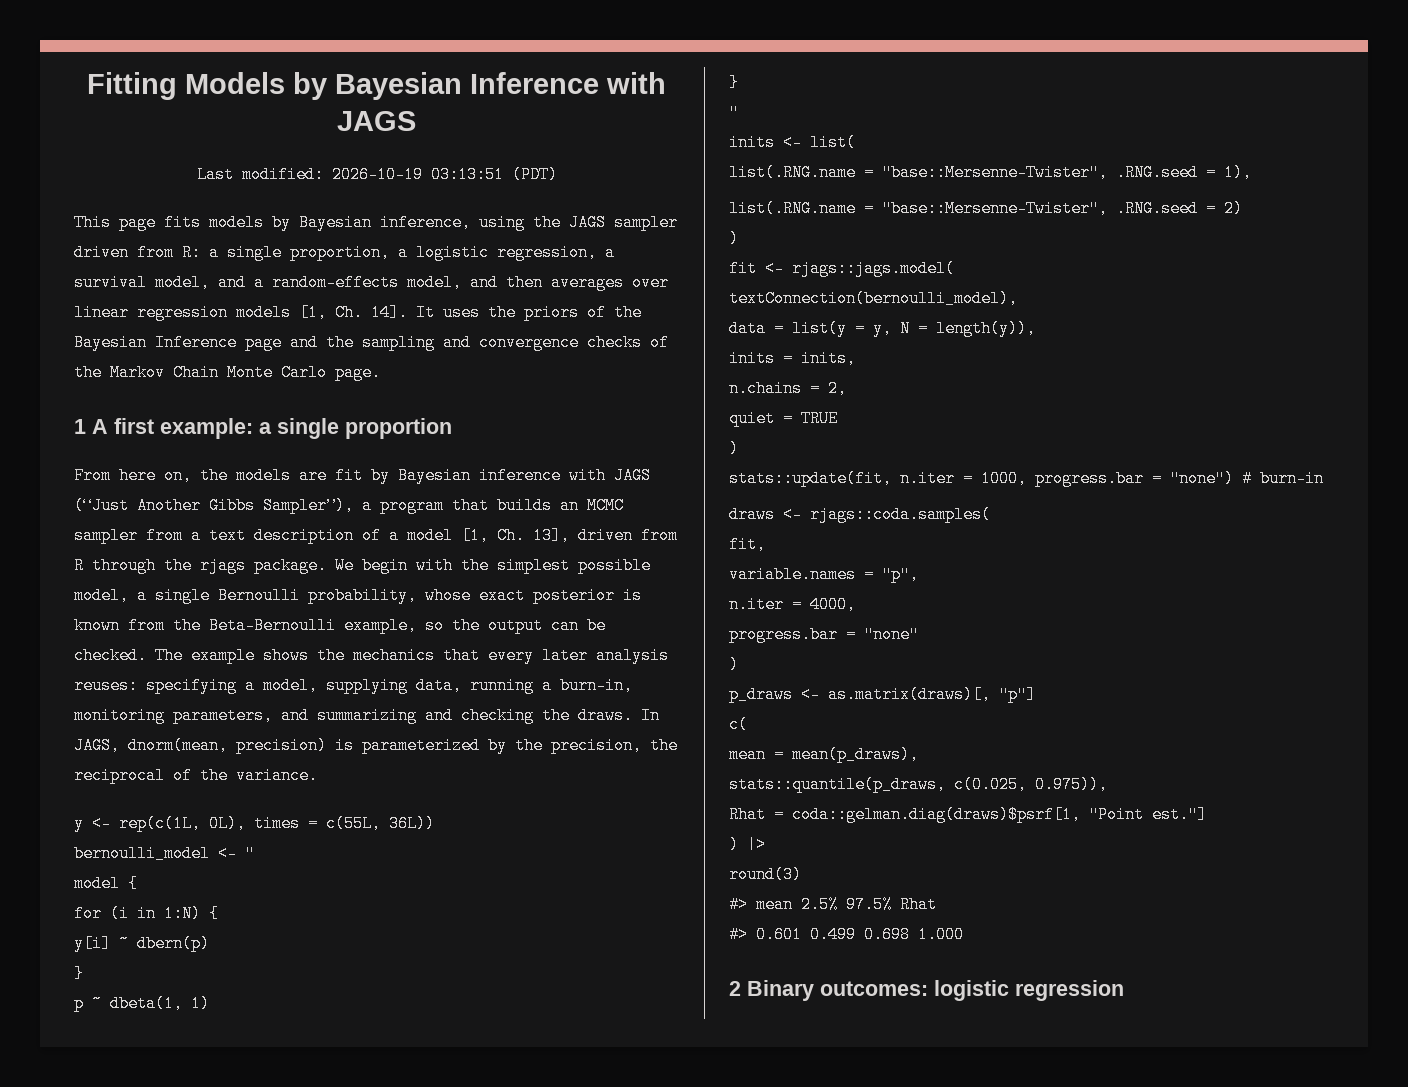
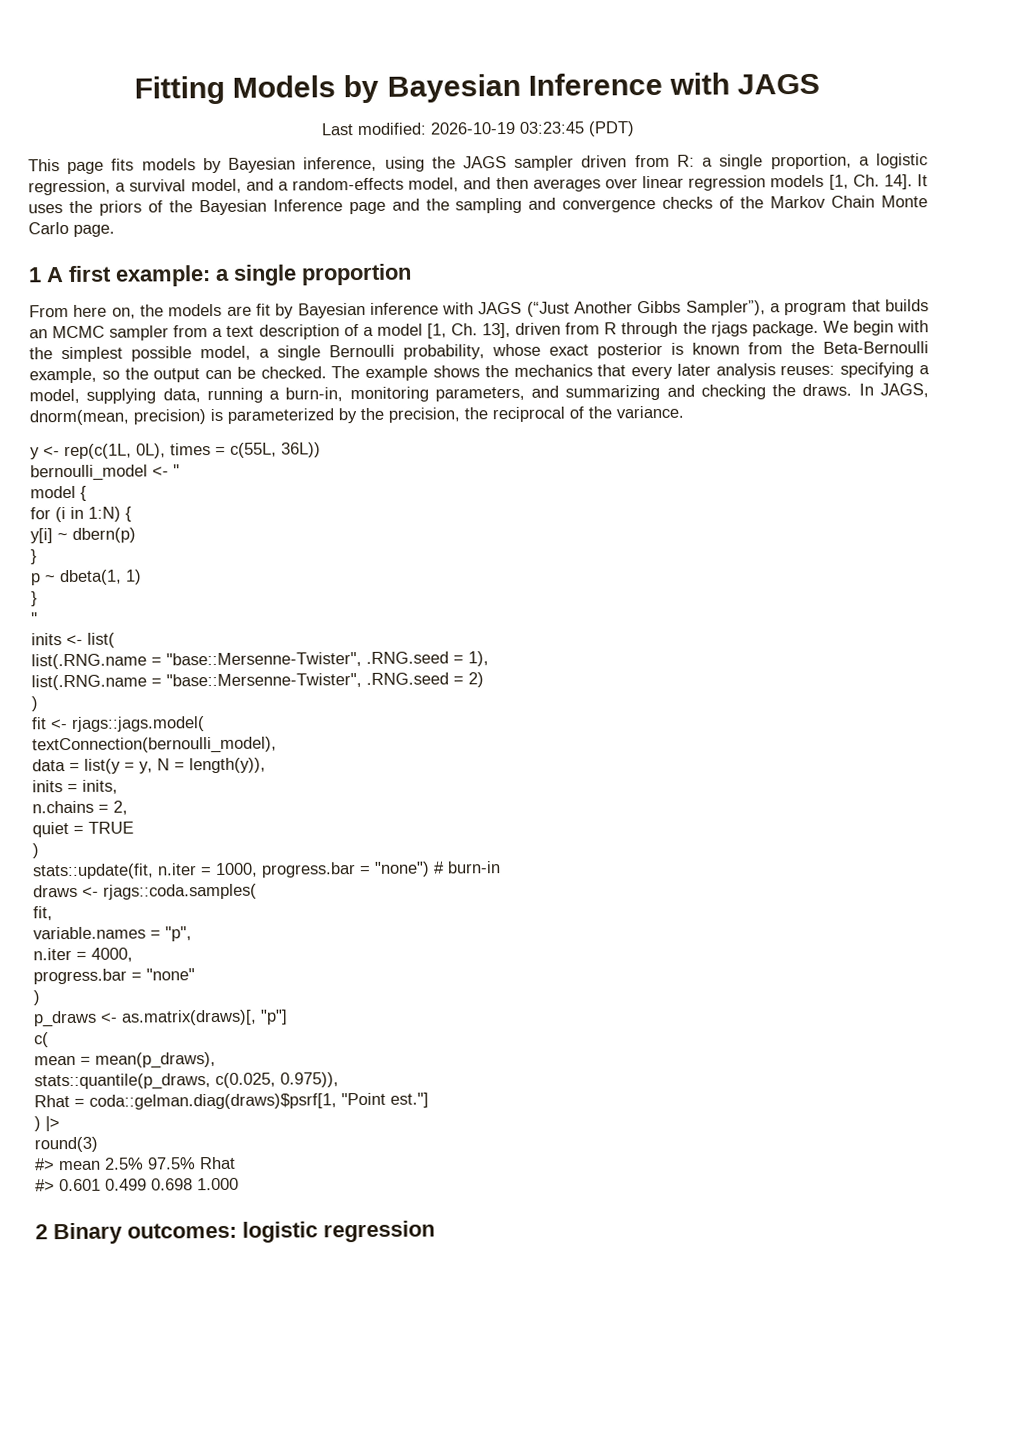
- Last modified: 2026-10-19 03:13:51 (PDT)
+ Last modified: 2026-10-19 03:23:45 (PDT)

